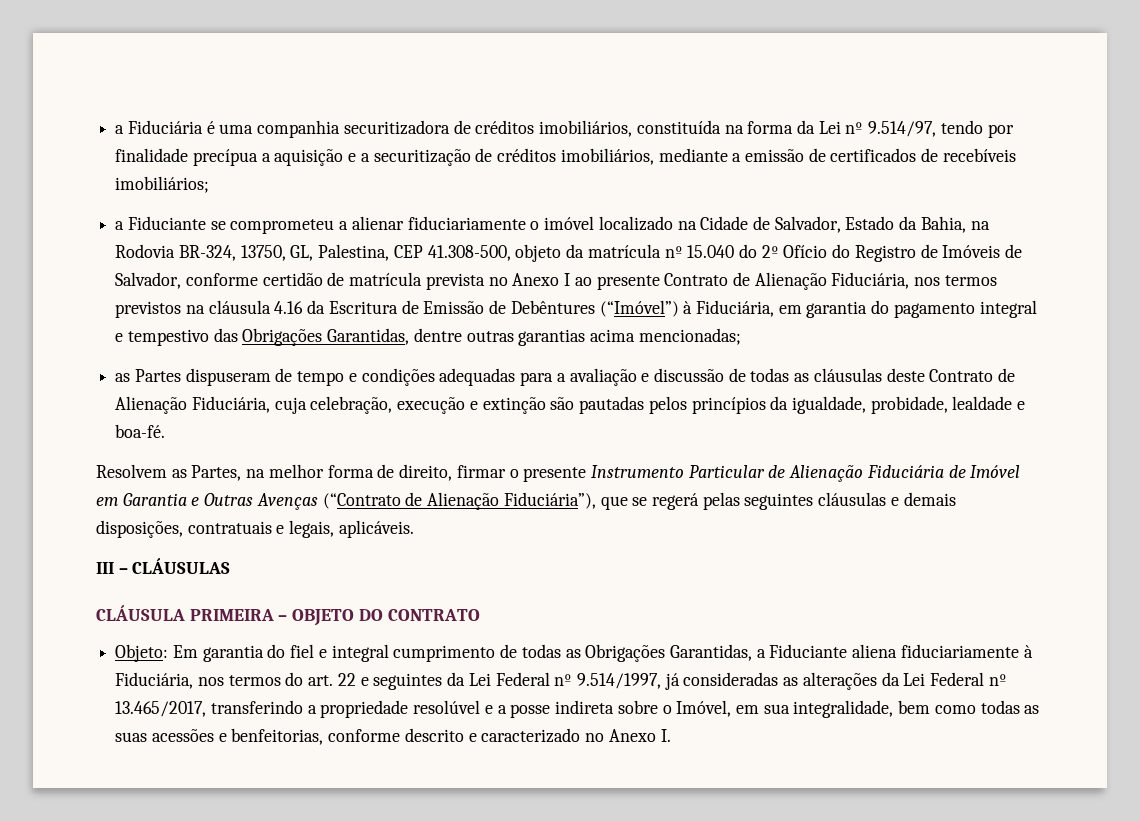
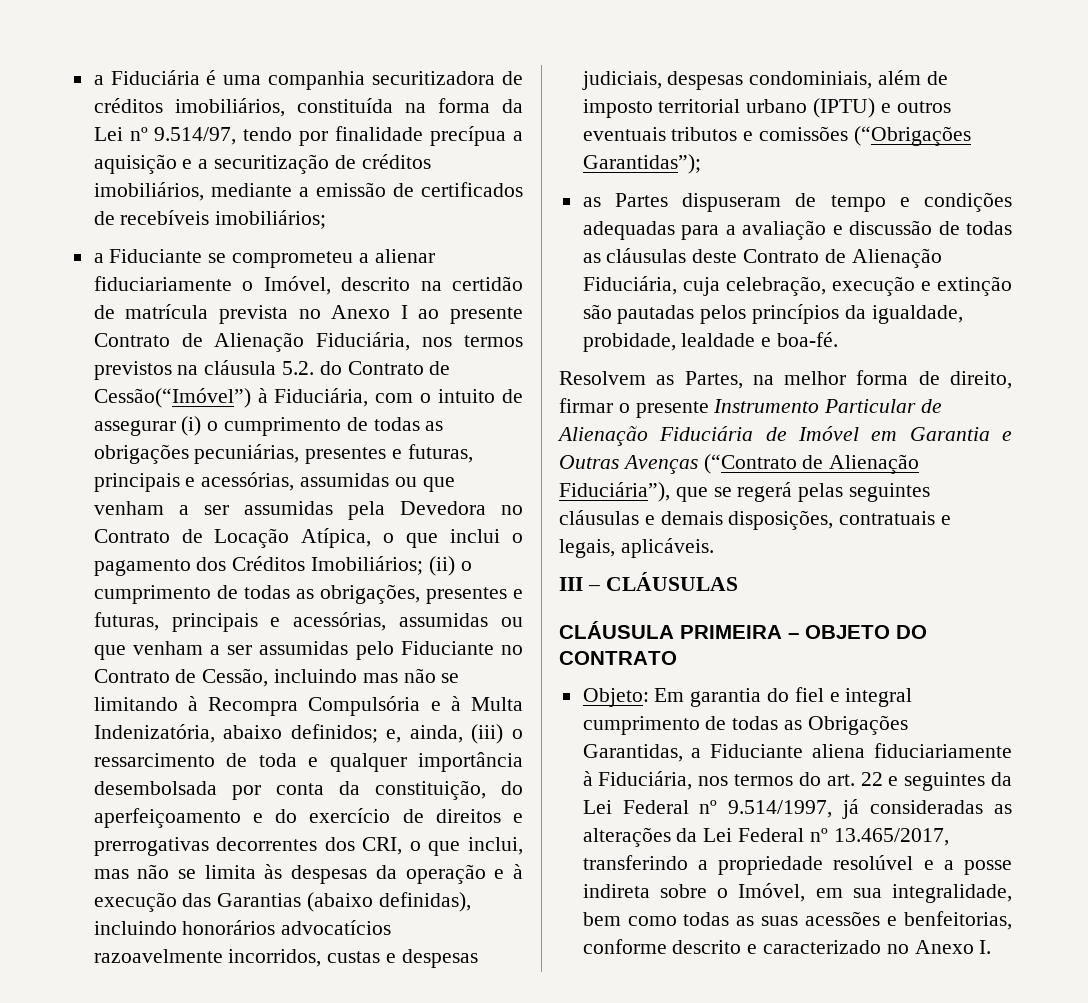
- a Fiduciante se comprometeu a alienar fiduciariamente o imóvel localizado na Cidade de Salvador, Estado da Bahia, na Rodovia BR-324, 13750, GL, Palestina, CEP 41.308-500, objeto da matrícula nº 15.040 do 2º Ofício do Registro de Imóveis de Salvador, conforme certidão de matrícula prevista no Anexo I ao presente Contrato de Alienação Fiduciária, nos termos previstos na cláusula 4.16 da Escritura de Emissão de Debêntures (“Imóvel”) à Fiduciária, em garantia do pagamento integral e tempestivo das Obrigações Garantidas, dentre outras garantias acima mencionadas;
+ a Fiduciante se comprometeu a alienar fiduciariamente o Imóvel, descrito na certidão de matrícula prevista no Anexo I ao presente Contrato de Alienação Fiduciária, nos termos previstos na cláusula 5.2. do Contrato de Cessão(“Imóvel”) à Fiduciária, com o intuito de assegurar (i) o cumprimento de todas as obrigações pecuniárias, presentes e futuras, principais e acessórias, assumidas ou que venham a ser assumidas pela Devedora no Contrato de Locação Atípica, o que inclui o pagamento dos Créditos Imobiliários; (ii) o cumprimento de todas as obrigações, presentes e futuras, principais e acessórias, assumidas ou que venham a ser assumidas pelo Fiduciante no Contrato de Cessão, incluindo mas não se limitando à Recompra Compulsória e à Multa Indenizatória, abaixo definidos; e, ainda, (iii) o ressarcimento de toda e qualquer importância desembolsada por conta da constituição, do aperfeiçoamento e do exercício de direitos e prerrogativas decorrentes dos CRI, o que inclui, mas não se limita às despesas da operação e à execução das Garantias (abaixo definidas), incluindo honorários advocatícios razoavelmente incorridos, custas e despesas judiciais, despesas condominiais, além de imposto territorial urbano (IPTU) e outros eventuais tributos e comissões (“Obrigações Garantidas”);

